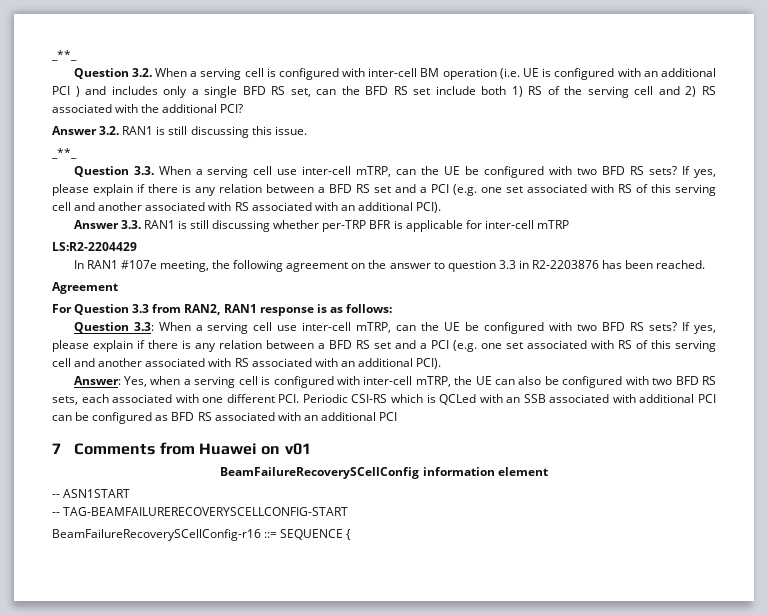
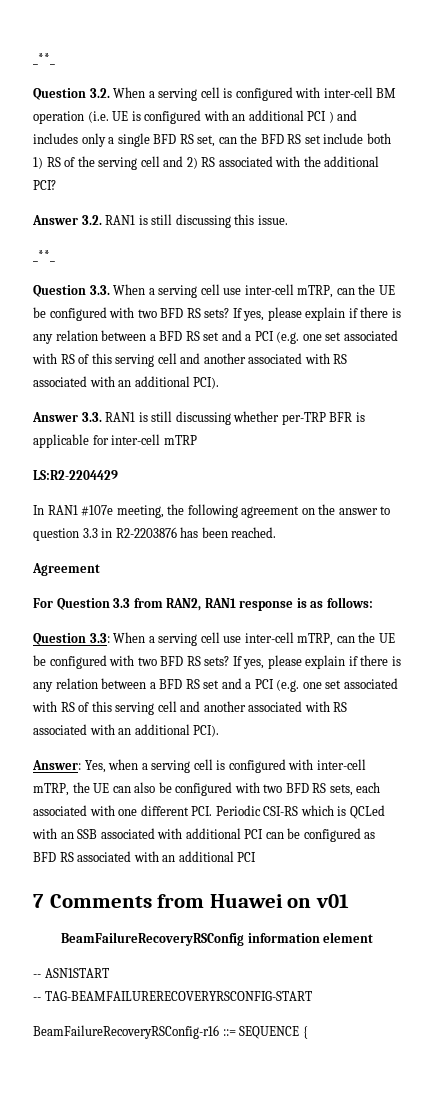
- BeamFailureRecoverySCellConfig information element
+ BeamFailureRecoveryRSConfig information element
- -- TAG-BEAMFAILURERECOVERYSCELLCONFIG-START
- BeamFailureRecoverySCellConfig-r16 ::= SEQUENCE {
+ -- TAG-BEAMFAILURERECOVERYRSCONFIG-START
+ BeamFailureRecoveryRSConfig-r16 ::= SEQUENCE {

